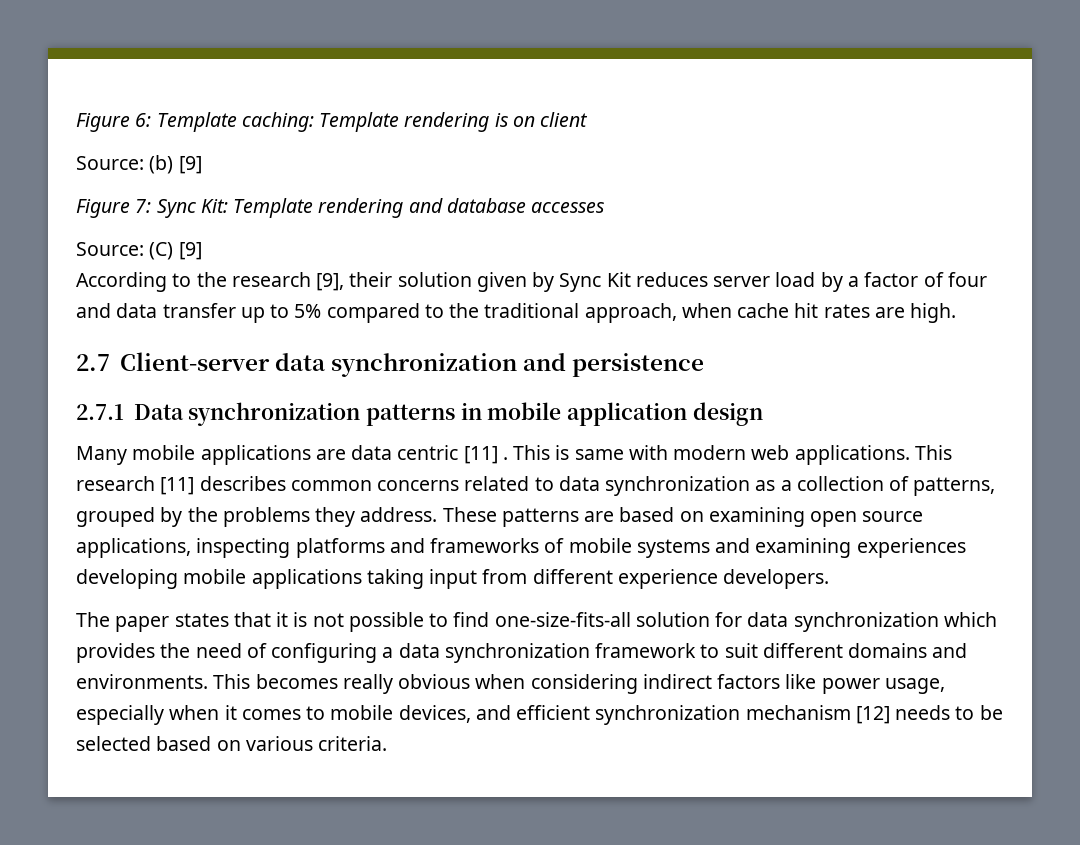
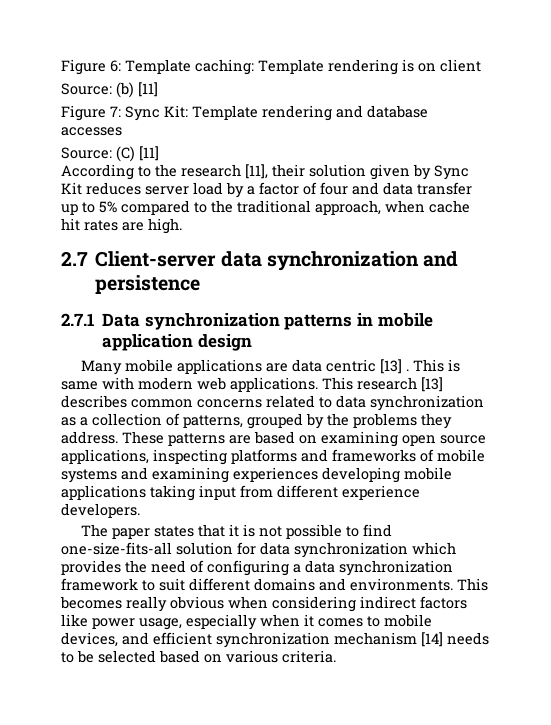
- Source: (b) [9]
+ Source: (b) [11]
- Source: (C) [9]
+ Source: (C) [11]
- According to the research [9], their solution given by Sync Kit reduces server load by a factor of four and data transfer up to 5% compared to the traditional approach, when cache hit rates are high.
+ According to the research [11], their solution given by Sync Kit reduces server load by a factor of four and data transfer up to 5% compared to the traditional approach, when cache hit rates are high.
- Many mobile applications are data centric [11] .
+ Many mobile applications are data centric [13] .
- This research [11] describes common concerns related to data synchronization as a collection of patterns, grouped by the problems they address.
+ This research [13] describes common concerns related to data synchronization as a collection of patterns, grouped by the problems they address.
- This becomes really obvious when considering indirect factors like power usage, especially when it comes to mobile devices, and efficient synchronization mechanism [12] needs to be selected based on various criteria.
+ This becomes really obvious when considering indirect factors like power usage, especially when it comes to mobile devices, and efficient synchronization mechanism [14] needs to be selected based on various criteria.

